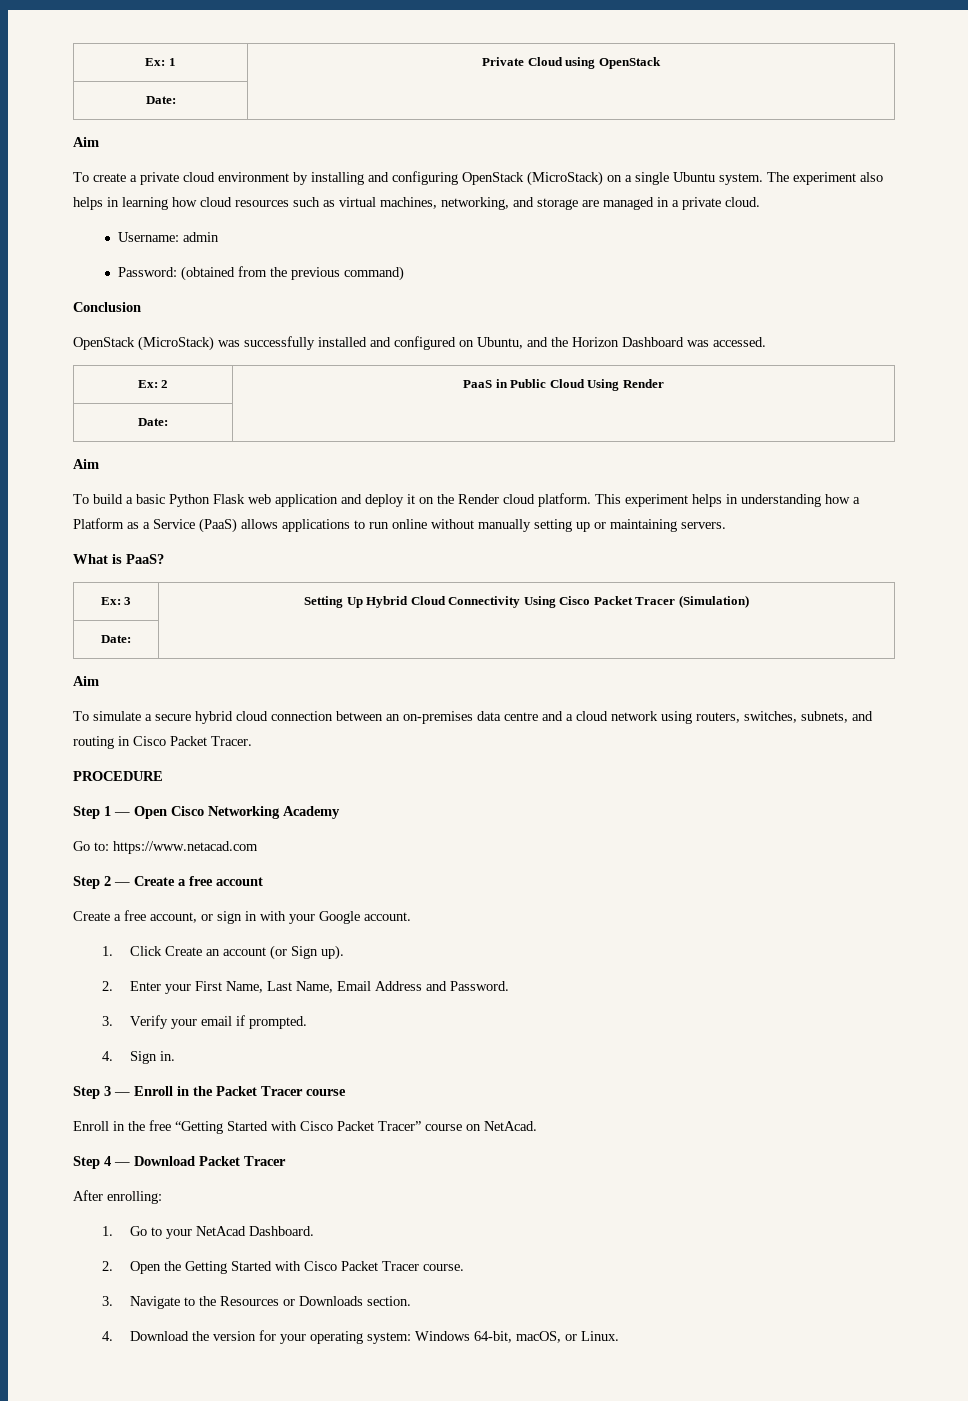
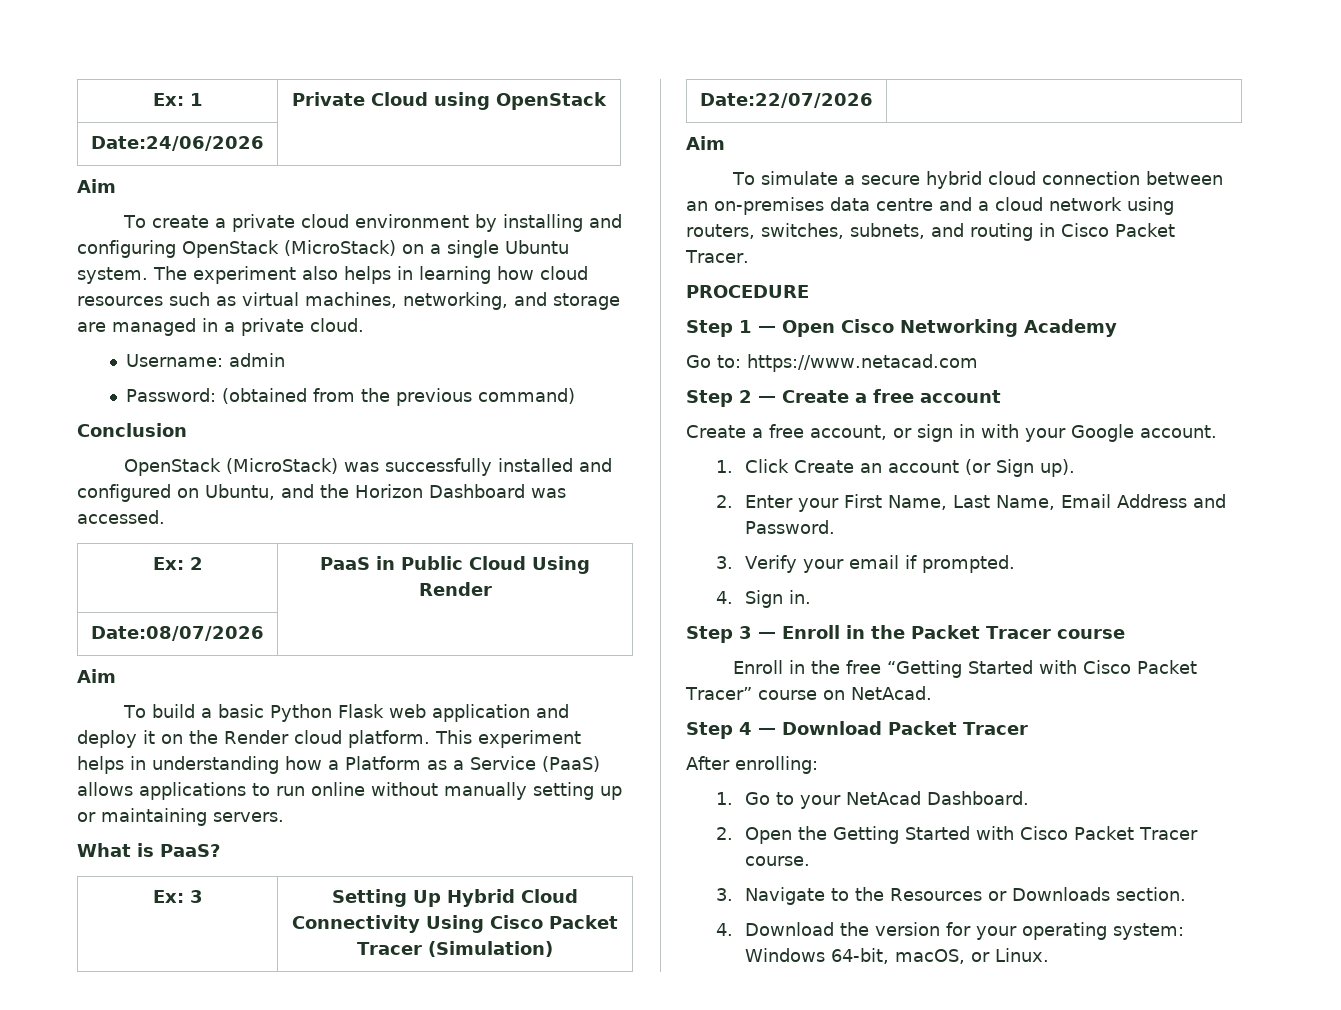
  Ex: 1 | Private Cloud using OpenStack
- Date: |
+ Date:24/06/2026 |
  Ex: 2 | PaaS in Public Cloud Using Render
- Date: |
+ Date:08/07/2026 |
  Ex: 3 | Setting Up Hybrid Cloud Connectivity Using Cisco Packet Tracer (Simulation)
- Date: |
+ Date:22/07/2026 |

